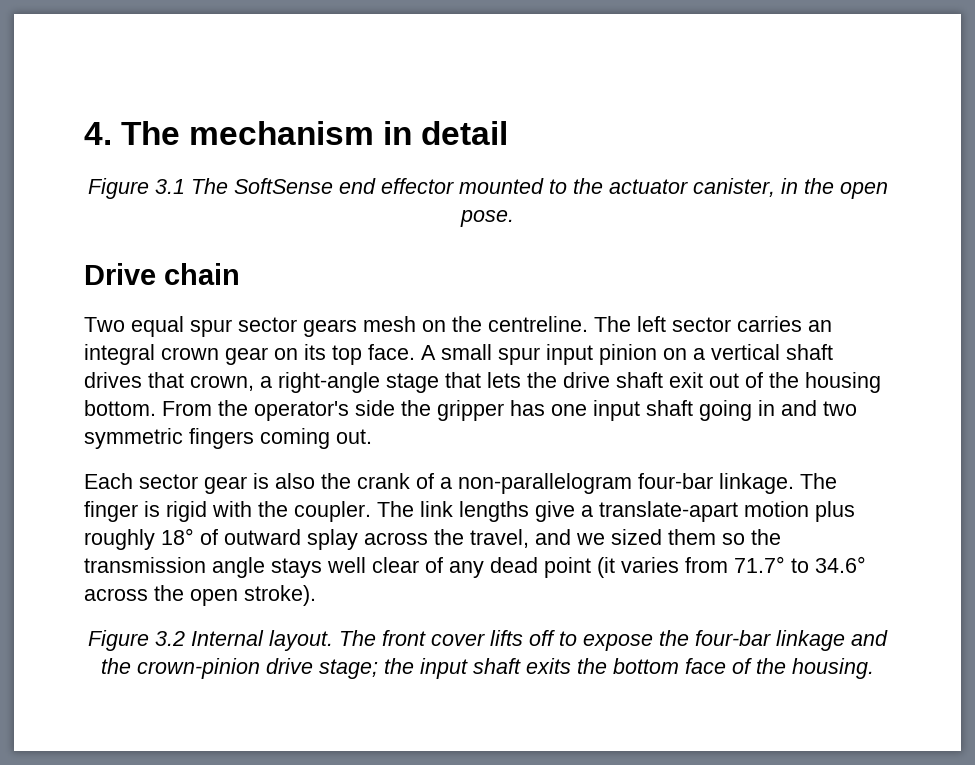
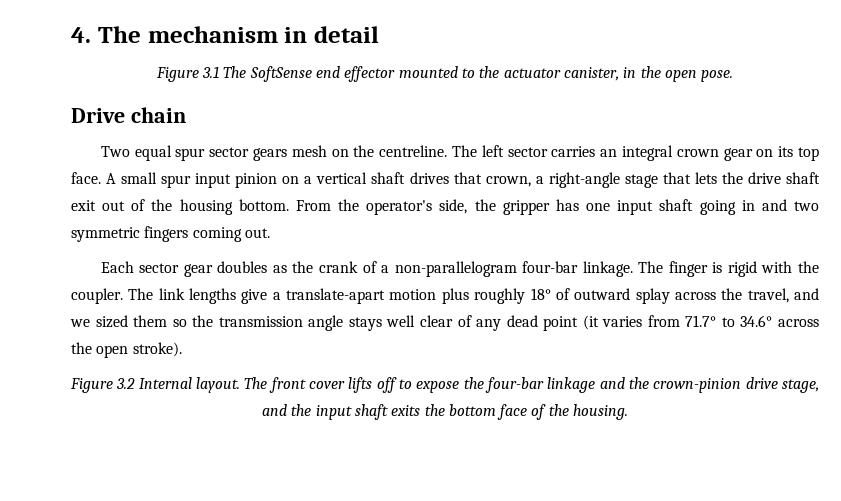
- From the operator's side the gripper has one input shaft going in and two symmetric fingers coming out.
+ From the operator's side, the gripper has one input shaft going in and two symmetric fingers coming out.
- Each sector gear is also the crank of a non-parallelogram four-bar linkage.
+ Each sector gear doubles as the crank of a non-parallelogram four-bar linkage.
- The front cover lifts off to expose the four-bar linkage and the crown-pinion drive stage; the input shaft exits the bottom face of the housing.
+ The front cover lifts off to expose the four-bar linkage and the crown-pinion drive stage, and the input shaft exits the bottom face of the housing.

